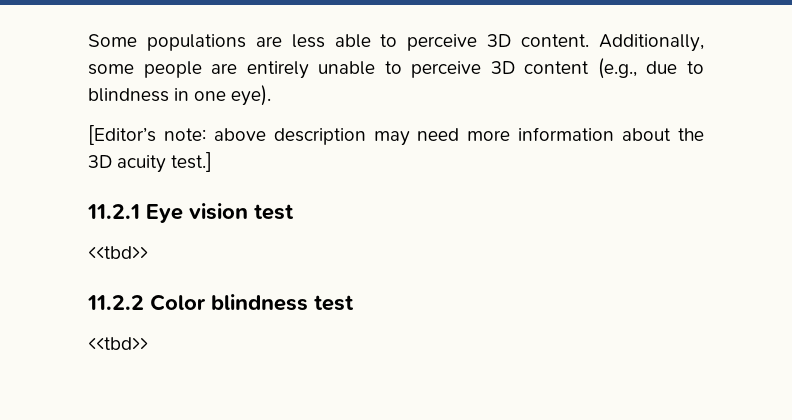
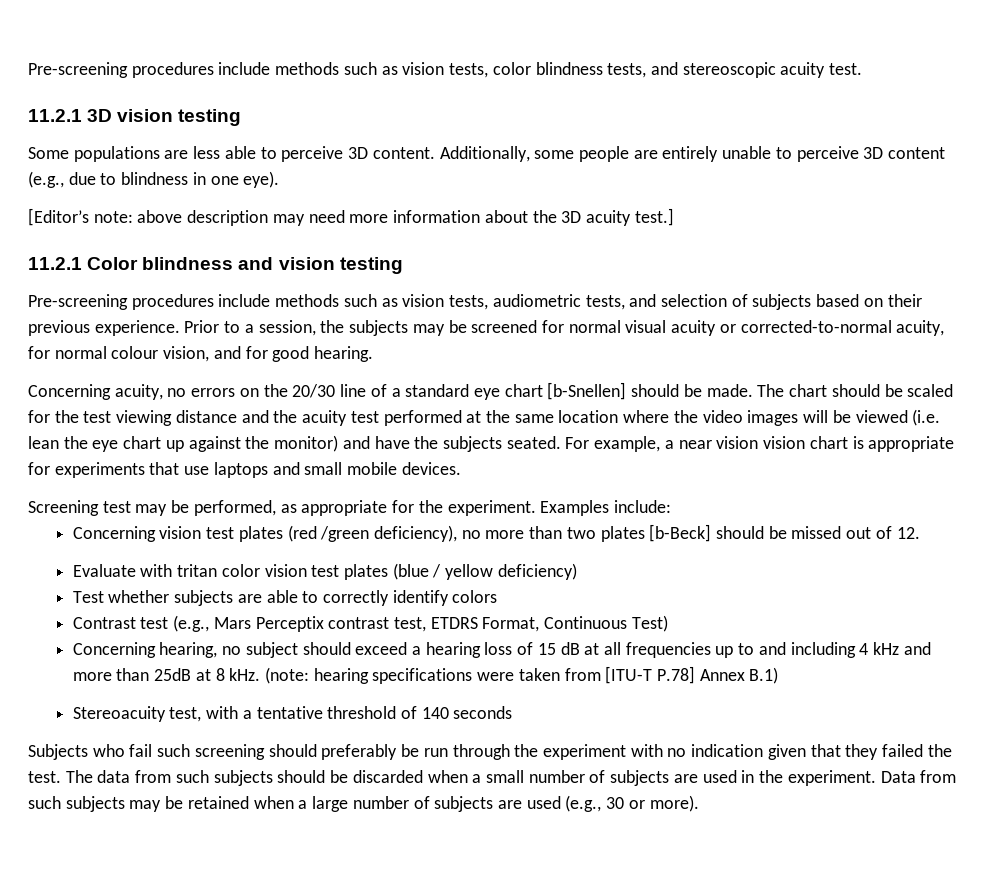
+ Pre-screening procedures include methods such as vision tests, color blindness tests, and stereoscopic acuity test.
+ 11.2.1 3D vision testing
- 11.2.1 Eye vision test
- <<tbd>>
- 11.2.2 Color blindness test
- <<tbd>>
+ 11.2.1 Color blindness and vision testing
+ Pre-screening procedures include methods such as vision tests, audiometric tests, and selection of subjects based on their previous experience. Prior to a session, the subjects may be screened for normal visual acuity or corrected-to-normal acuity, for normal colour vision, and for good hearing.
+ Concerning acuity, no errors on the 20/30 line of a standard eye chart [b-Snellen] should be made. The chart should be scaled for the test viewing distance and the acuity test performed at the same location where the video images will be viewed (i.e. lean the eye chart up against the monitor) and have the subjects seated. For example, a near vision vision chart is appropriate for experiments that use laptops and small mobile devices.
+ Screening test may be performed, as appropriate for the experiment. Examples include:
+ Concerning vision test plates (red /green deficiency), no more than two plates [b-Beck] should be missed out of 12.
+ Evaluate with tritan color vision test plates (blue / yellow deficiency)
+ Test whether subjects are able to correctly identify colors
+ Contrast test (e.g., Mars Perceptix contrast test, ETDRS Format, Continuous Test)
+ Concerning hearing, no subject should exceed a hearing loss of 15 dB at all frequencies up to and including 4 kHz and more than 25dB at 8 kHz. (note: hearing specifications were taken from [ITU-T P.78] Annex B.1)
+ Stereoacuity test, with a tentative threshold of 140 seconds
+ Subjects who fail such screening should preferably be run through the experiment with no indication given that they failed the test. The data from such subjects should be discarded when a small number of subjects are used in the experiment. Data from such subjects may be retained when a large number of subjects are used (e.g., 30 or more).

